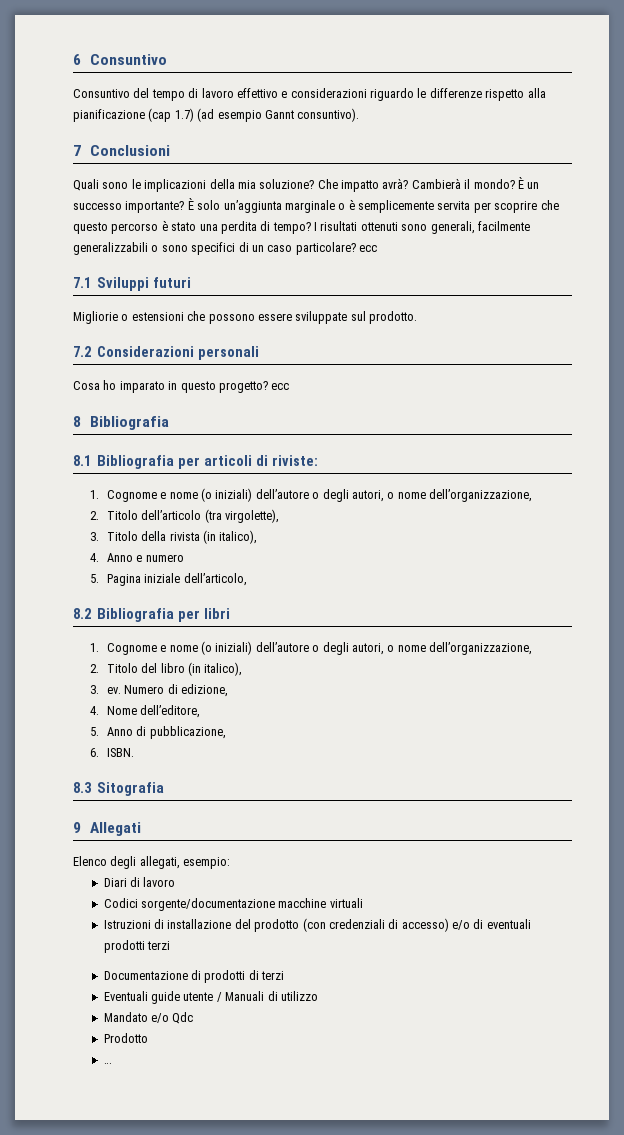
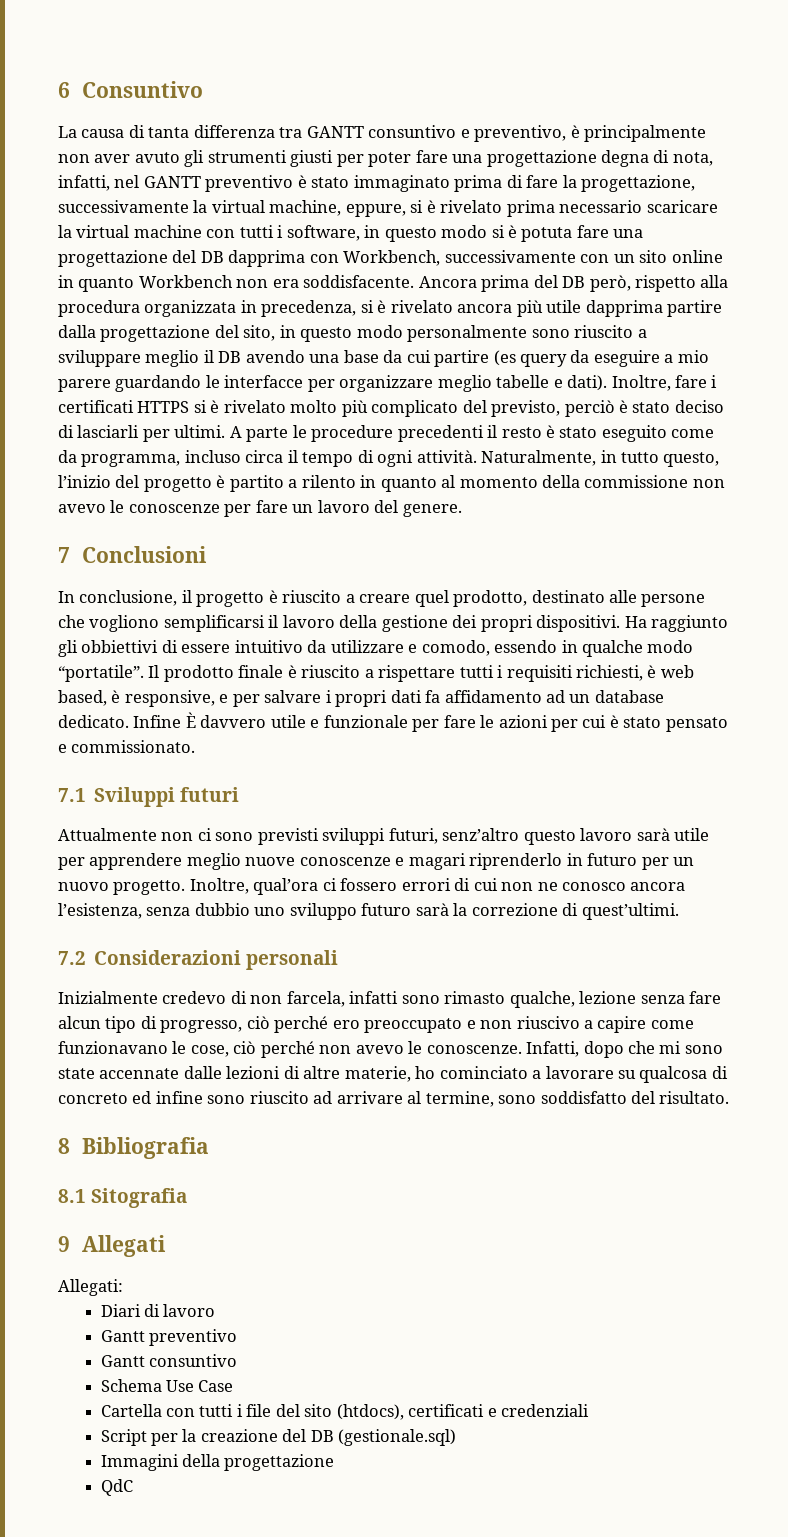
- Consuntivo del tempo di lavoro effettivo e considerazioni riguardo le differenze rispetto alla pianificazione (cap 1.7) (ad esempio Gannt consuntivo).
+ La causa di tanta differenza tra GANTT consuntivo e preventivo, è principalmente non aver avuto gli strumenti giusti per poter fare una progettazione degna di nota, infatti, nel GANTT preventivo è stato immaginato prima di fare la progettazione, successivamente la virtual machine, eppure, si è rivelato prima necessario scaricare la virtual machine con tutti i software, in questo modo si è potuta fare una progettazione del DB dapprima con Workbench, successivamente con un sito online in quanto Workbench non era soddisfacente. Ancora prima del DB però, rispetto alla procedura organizzata in precedenza, si è rivelato ancora più utile dapprima partire dalla progettazione del sito, in questo modo personalmente sono riuscito a sviluppare meglio il DB avendo una base da cui partire (es query da eseguire a mio parere guardando le interfacce per organizzare meglio tabelle e dati). Inoltre, fare i certificati HTTPS si è rivelato molto più complicato del previsto, perciò è stato deciso di lasciarli per ultimi. A parte le procedure precedenti il resto è stato eseguito come da programma, incluso circa il tempo di ogni attività. Naturalmente, in tutto questo, l’inizio del progetto è partito a rilento in quanto al momento della commissione non avevo le conoscenze per fare un lavoro del genere.
  7 Conclusioni
- Quali sono le implicazioni della mia soluzione? Che impatto avrà? Cambierà il mondo? È un successo importante? È solo un’aggiunta marginale o è semplicemente servita per scoprire che questo percorso è stato una perdita di tempo? I risultati ottenuti sono generali, facilmente generalizzabili o sono specifici di un caso particolare? ecc
+ In conclusione, il progetto è riuscito a creare quel prodotto, destinato alle persone che vogliono semplificarsi il lavoro della gestione dei propri dispositivi. Ha raggiunto gli obbiettivi di essere intuitivo da utilizzare e comodo, essendo in qualche modo “portatile”. Il prodotto finale è riuscito a rispettare tutti i requisiti richiesti, è web based, è responsive, e per salvare i propri dati fa affidamento ad un database dedicato. Infine È davvero utile e funzionale per fare le azioni per cui è stato pensato e commissionato.
  7.1 Sviluppi futuri
- Migliorie o estensioni che possono essere sviluppate sul prodotto.
+ Attualmente non ci sono previsti sviluppi futuri, senz’altro questo lavoro sarà utile per apprendere meglio nuove conoscenze e magari riprenderlo in futuro per un nuovo progetto. Inoltre, qual’ora ci fossero errori di cui non ne conosco ancora l’esistenza, senza dubbio uno sviluppo futuro sarà la correzione di quest’ultimi.
  7.2 Considerazioni personali
- Cosa ho imparato in questo progetto? ecc
+ Inizialmente credevo di non farcela, infatti sono rimasto qualche, lezione senza fare alcun tipo di progresso, ciò perché ero preoccupato e non riuscivo a capire come funzionavano le cose, ciò perché non avevo le conoscenze. Infatti, dopo che mi sono state accennate dalle lezioni di altre materie, ho cominciato a lavorare su qualcosa di concreto ed infine sono riuscito ad arrivare al termine, sono soddisfatto del risultato.
  8 Bibliografia
- 8.1 Bibliografia per articoli di riviste:
- 1. Cognome e nome (o iniziali) dell’autore o degli autori, o nome dell’organizzazione,
- 2. Titolo dell’articolo (tra virgolette),
- 3. Titolo della rivista (in italico),
- 4. Anno e numero
- 5. Pagina iniziale dell’articolo,
- 8.2 Bibliografia per libri
- 1. Cognome e nome (o iniziali) dell’autore o degli autori, o nome dell’organizzazione,
- 2. Titolo del libro (in italico),
- 3. ev. Numero di edizione,
- 4. Nome dell’editore,
- 5. Anno di pubblicazione,
- 6. ISBN.
- 8.3 Sitografia
+ 8.1 Sitografia
- Elenco degli allegati, esempio:
+ Allegati:
- Codici sorgente/documentazione macchine virtuali
- Istruzioni di installazione del prodotto (con credenziali di accesso) e/o di eventuali prodotti terzi
- Documentazione di prodotti di terzi
- Eventuali guide utente / Manuali di utilizzo
- Mandato e/o Qdc
- Prodotto
- …
+ Gantt preventivo
+ Gantt consuntivo
+ Schema Use Case
+ Cartella con tutti i file del sito (htdocs), certificati e credenziali
+ Script per la creazione del DB (gestionale.sql)
+ Immagini della progettazione
+ QdC

